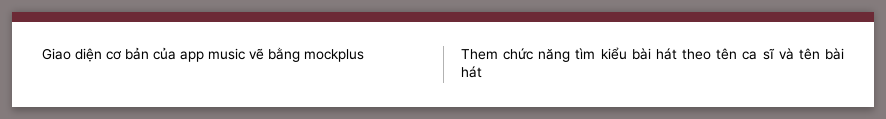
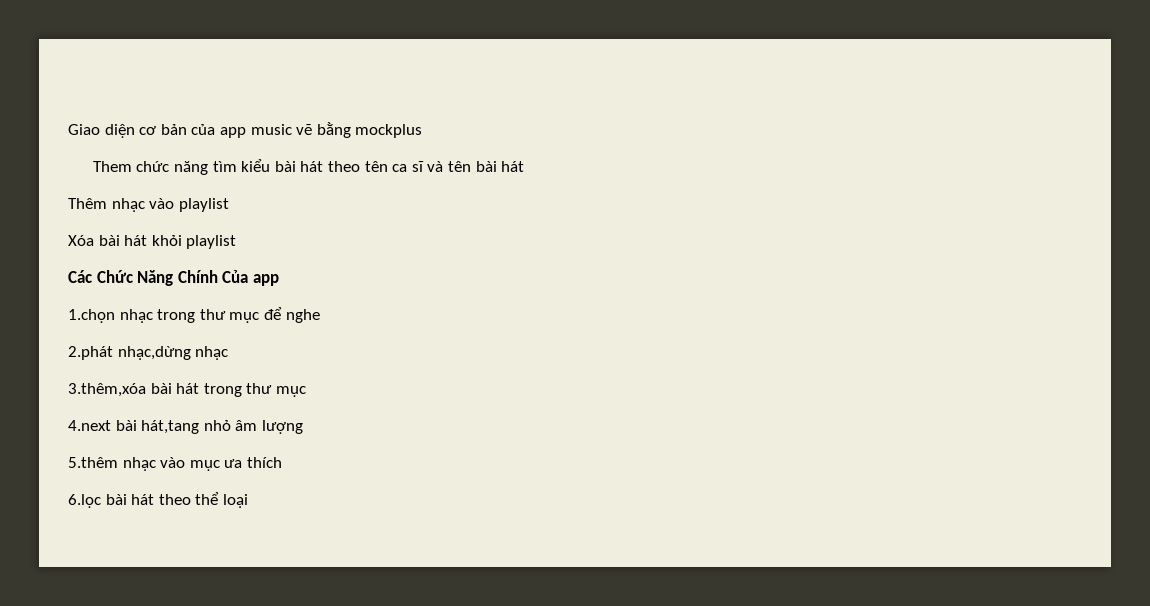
+ Thêm nhạc vào playlist
+ Xóa bài hát khỏi playlist
+ Các Chức Năng Chính Của app
+ 1.chọn nhạc trong thư mục để nghe
+ 2.phát nhạc,dừng nhạc
+ 3.thêm,xóa bài hát trong thư mục
+ 4.next bài hát,tang nhỏ âm lượng
+ 5.thêm nhạc vào mục ưa thích
+ 6.lọc bài hát theo thể loại

